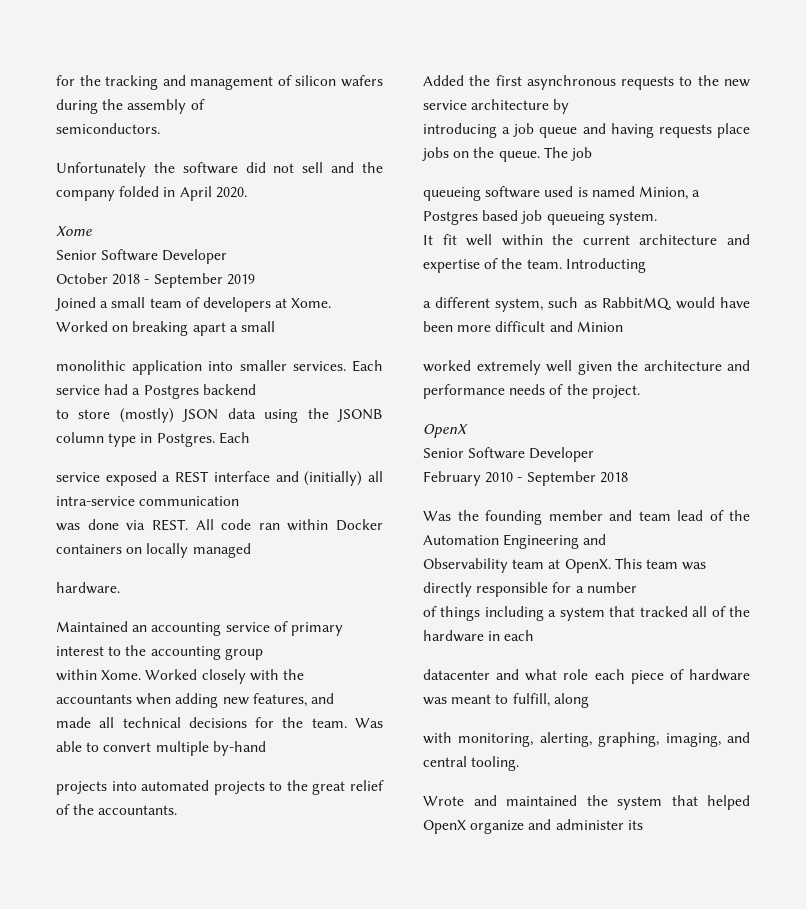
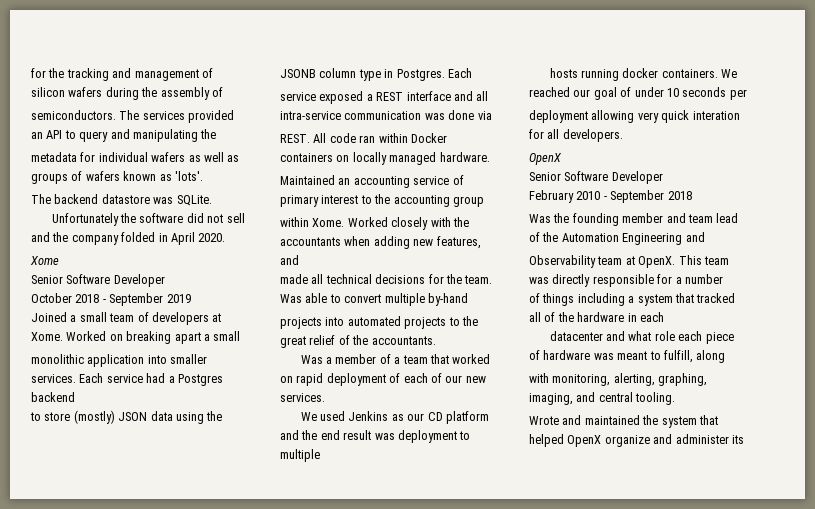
+ The services provided an API to query and manipulating the
+ metadata for individual wafers as well as groups of wafers known as 'lots'.
+ The backend datastore was SQLite.
- service exposed a REST interface and (initially) all intra-service communication
- was done via REST.
+ service exposed a REST interface and all intra-service communication was done via
+ REST.
- All code ran within Docker containers on locally managed
- hardware.
+ All code ran within Docker containers on locally managed hardware.
- Added the first asynchronous requests to the new service architecture by
- introducing a job queue and having requests place jobs on the queue. The job
- queueing software used is named Minion, a Postgres based job queueing system.
- It fit well within the current architecture and expertise of the team. Introducting
- a different system, such as RabbitMQ, would have been more difficult and Minion
- worked extremely well given the architecture and performance needs of the project.
+ Was a member of a team that worked on rapid deployment of each of our new services.
+ We used Jenkins as our CD platform and the end result was deployment to multiple
+ hosts running docker containers. We reached our goal of under 10 seconds per
+ deployment allowing very quick interation for all developers.

